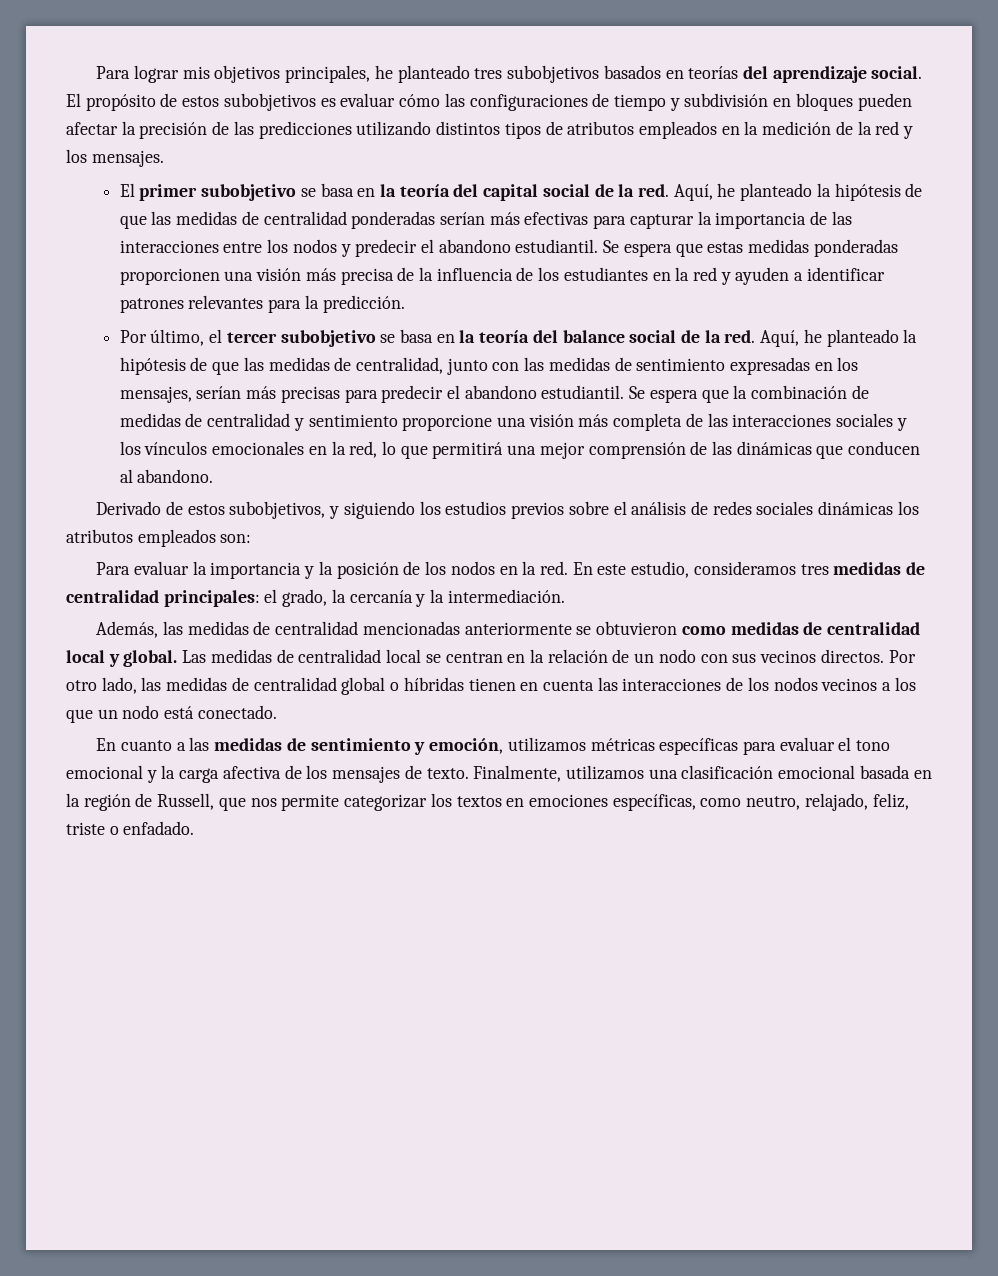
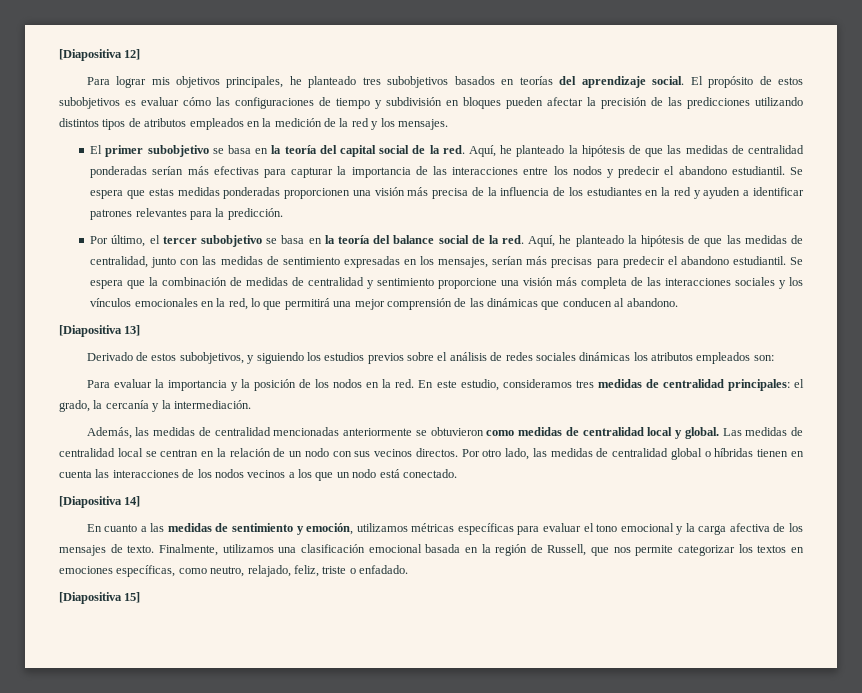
+ [Diapositiva 12]
+ [Diapositiva 13]
+ [Diapositiva 14]
+ [Diapositiva 15]

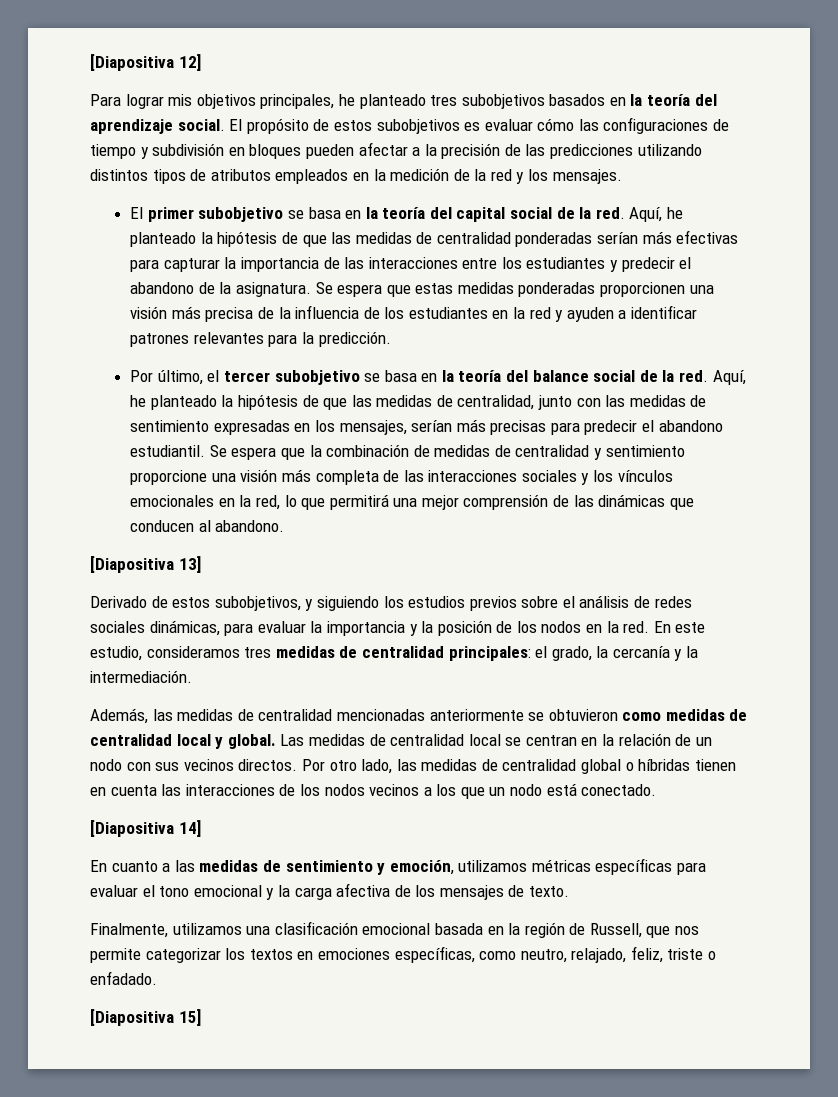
- Para lograr mis objetivos principales, he planteado tres subobjetivos basados en teorías del aprendizaje social.
+ Para lograr mis objetivos principales, he planteado tres subobjetivos basados en la teoría del aprendizaje social.
- El propósito de estos subobjetivos es evaluar cómo las configuraciones de tiempo y subdivisión en bloques pueden afectar la precisión de las predicciones utilizando distintos tipos de atributos empleados en la medición de la red y los mensajes.
+ El propósito de estos subobjetivos es evaluar cómo las configuraciones de tiempo y subdivisión en bloques pueden afectar a la precisión de las predicciones utilizando distintos tipos de atributos empleados en la medición de la red y los mensajes.
- Aquí, he planteado la hipótesis de que las medidas de centralidad ponderadas serían más efectivas para capturar la importancia de las interacciones entre los nodos y predecir el abandono estudiantil.
+ Aquí, he planteado la hipótesis de que las medidas de centralidad ponderadas serían más efectivas para capturar la importancia de las interacciones entre los estudiantes y predecir el abandono de la asignatura.
- Derivado de estos subobjetivos, y siguiendo los estudios previos sobre el análisis de redes sociales dinámicas los atributos empleados son:
- Para evaluar la importancia y la posición de los nodos en la red.
+ Derivado de estos subobjetivos, y siguiendo los estudios previos sobre el análisis de redes sociales dinámicas, para evaluar la importancia y la posición de los nodos en la red.
- En cuanto a las medidas de sentimiento y emoción, utilizamos métricas específicas para evaluar el tono emocional y la carga afectiva de los mensajes de texto. Finalmente, utilizamos una clasificación emocional basada en la región de Russell, que nos permite categorizar los textos en emociones específicas, como neutro, relajado, feliz, triste o enfadado.
+ En cuanto a las medidas de sentimiento y emoción, utilizamos métricas específicas para evaluar el tono emocional y la carga afectiva de los mensajes de texto.
+ Finalmente, utilizamos una clasificación emocional basada en la región de Russell, que nos permite categorizar los textos en emociones específicas, como neutro, relajado, feliz, triste o enfadado.

